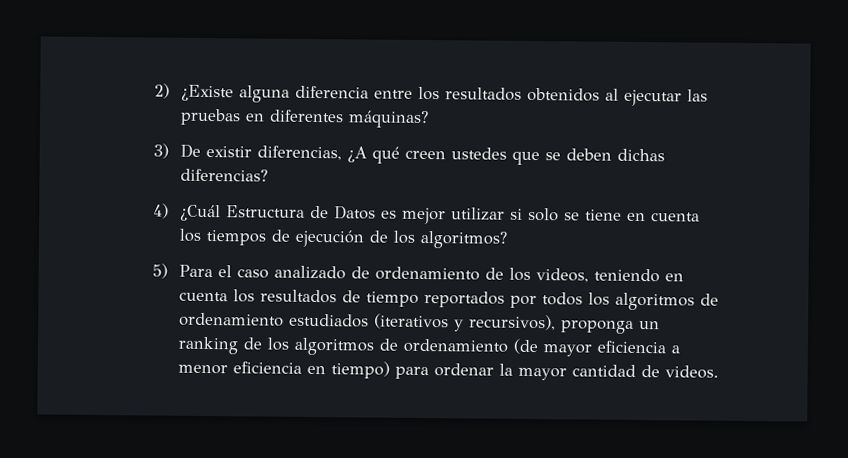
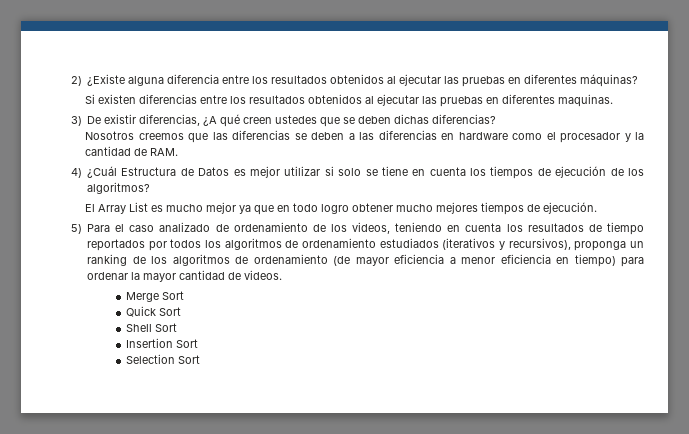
+ Si existen diferencias entre los resultados obtenidos al ejecutar las pruebas en diferentes maquinas.
+ Nosotros creemos que las diferencias se deben a las diferencias en hardware como el procesador y la cantidad de RAM.
+ El Array List es mucho mejor ya que en todo logro obtener mucho mejores tiempos de ejecución.
+ Merge Sort
+ Quick Sort
+ Shell Sort
+ Insertion Sort
+ Selection Sort

